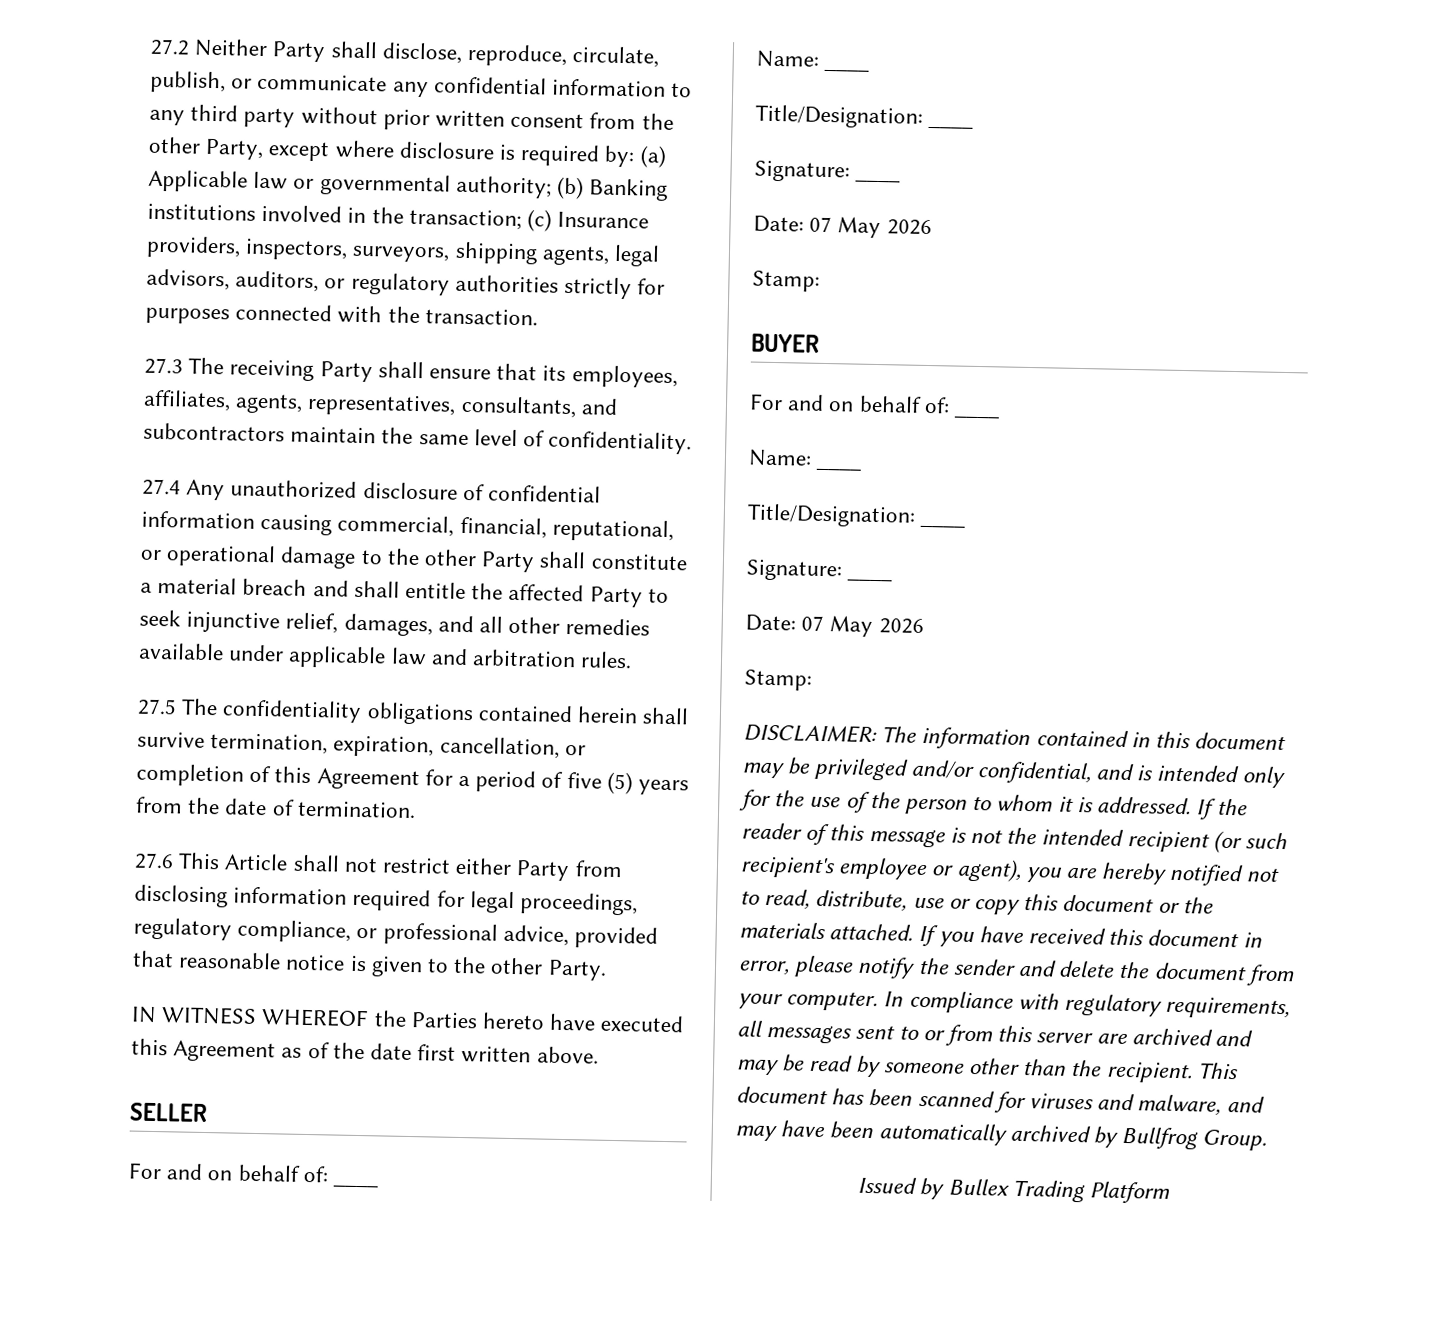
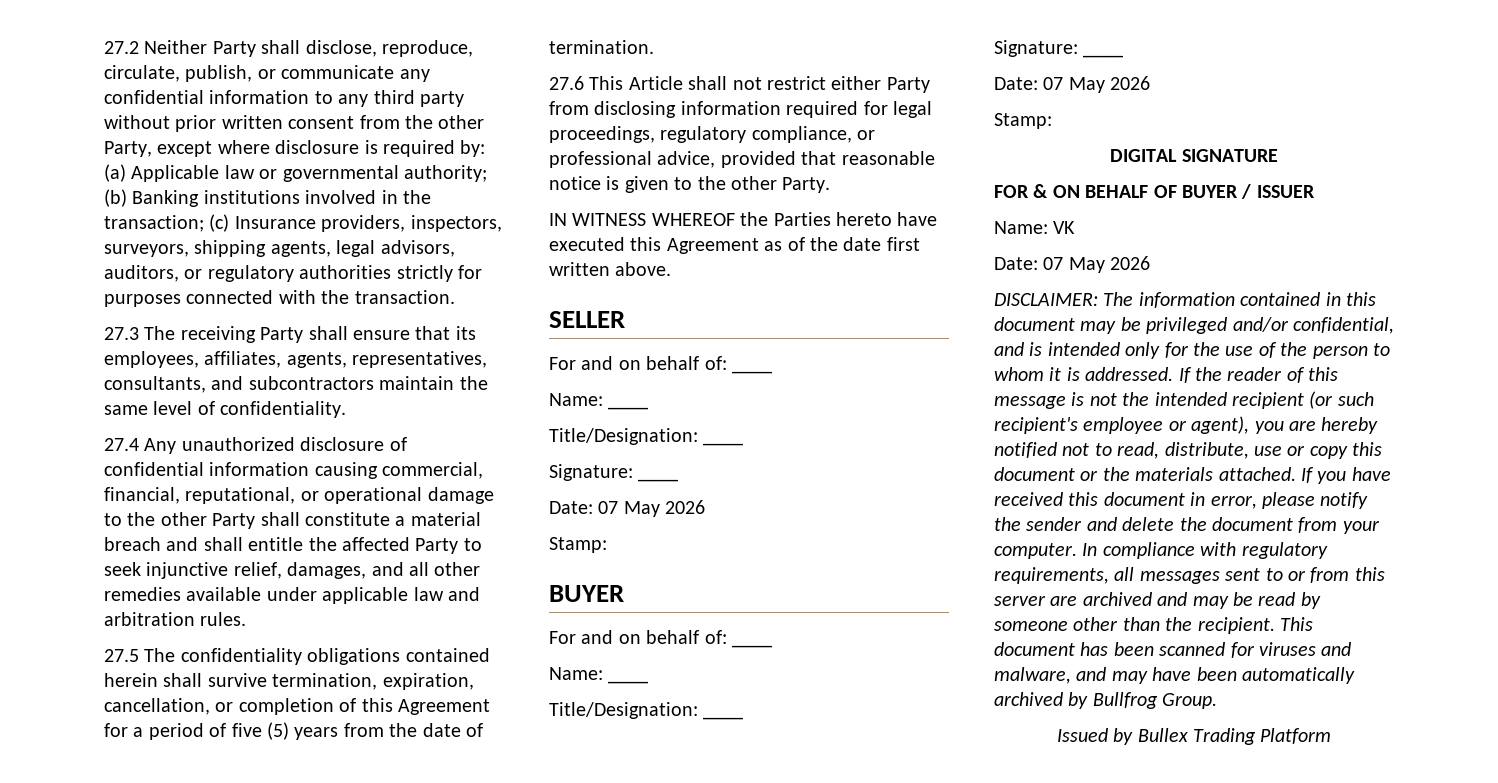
+ DIGITAL SIGNATURE
+ FOR & ON BEHALF OF BUYER / ISSUER
+ Name: VK
+ Date: 07 May 2026

